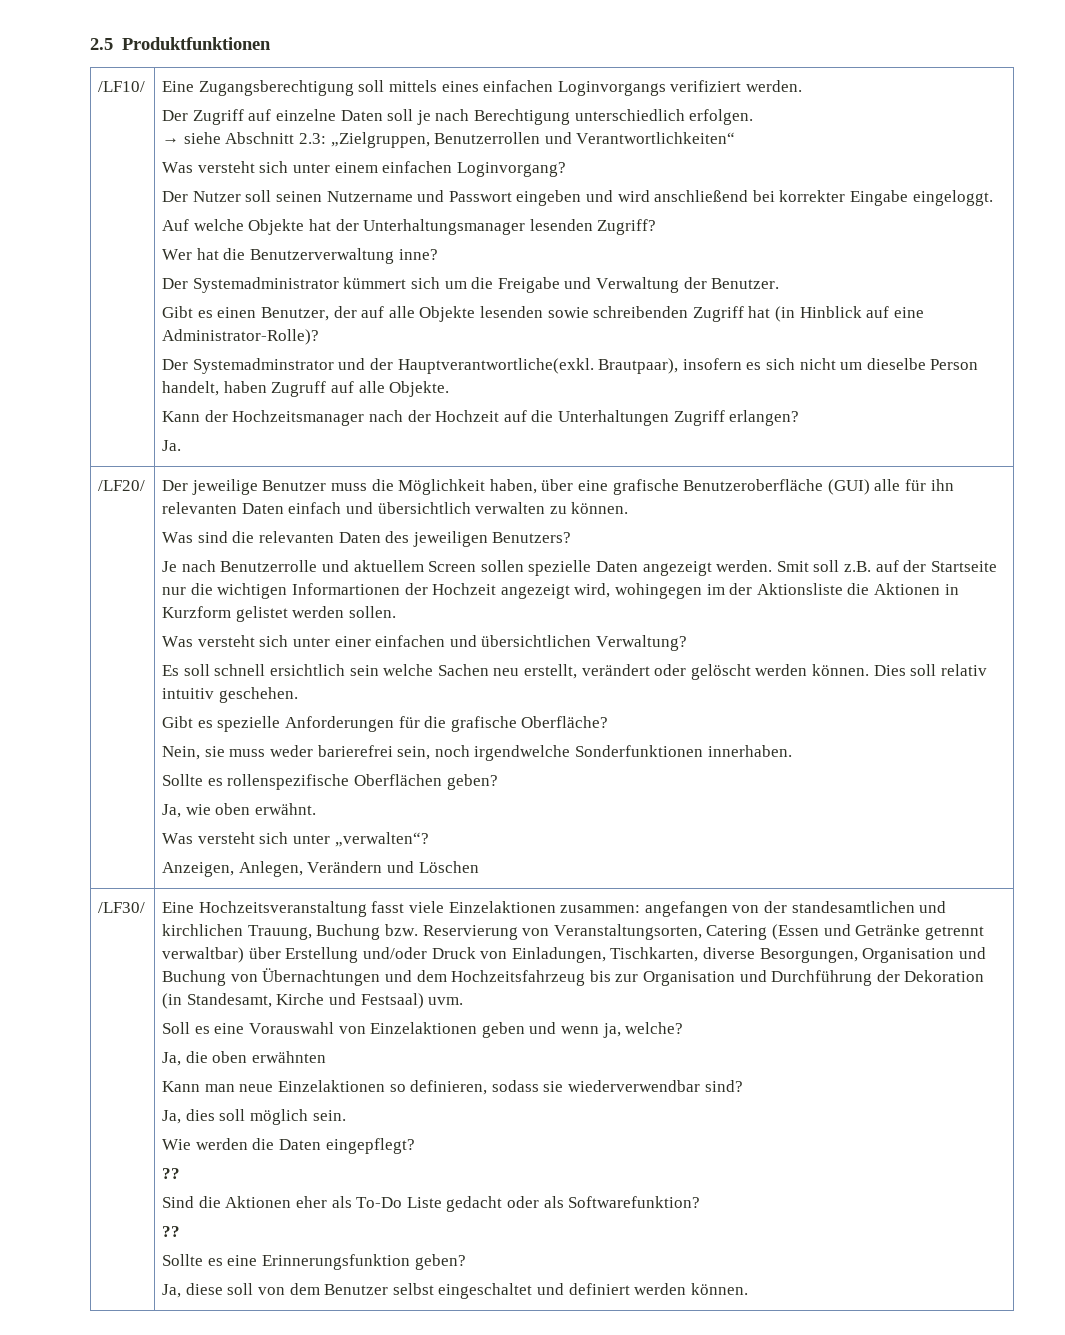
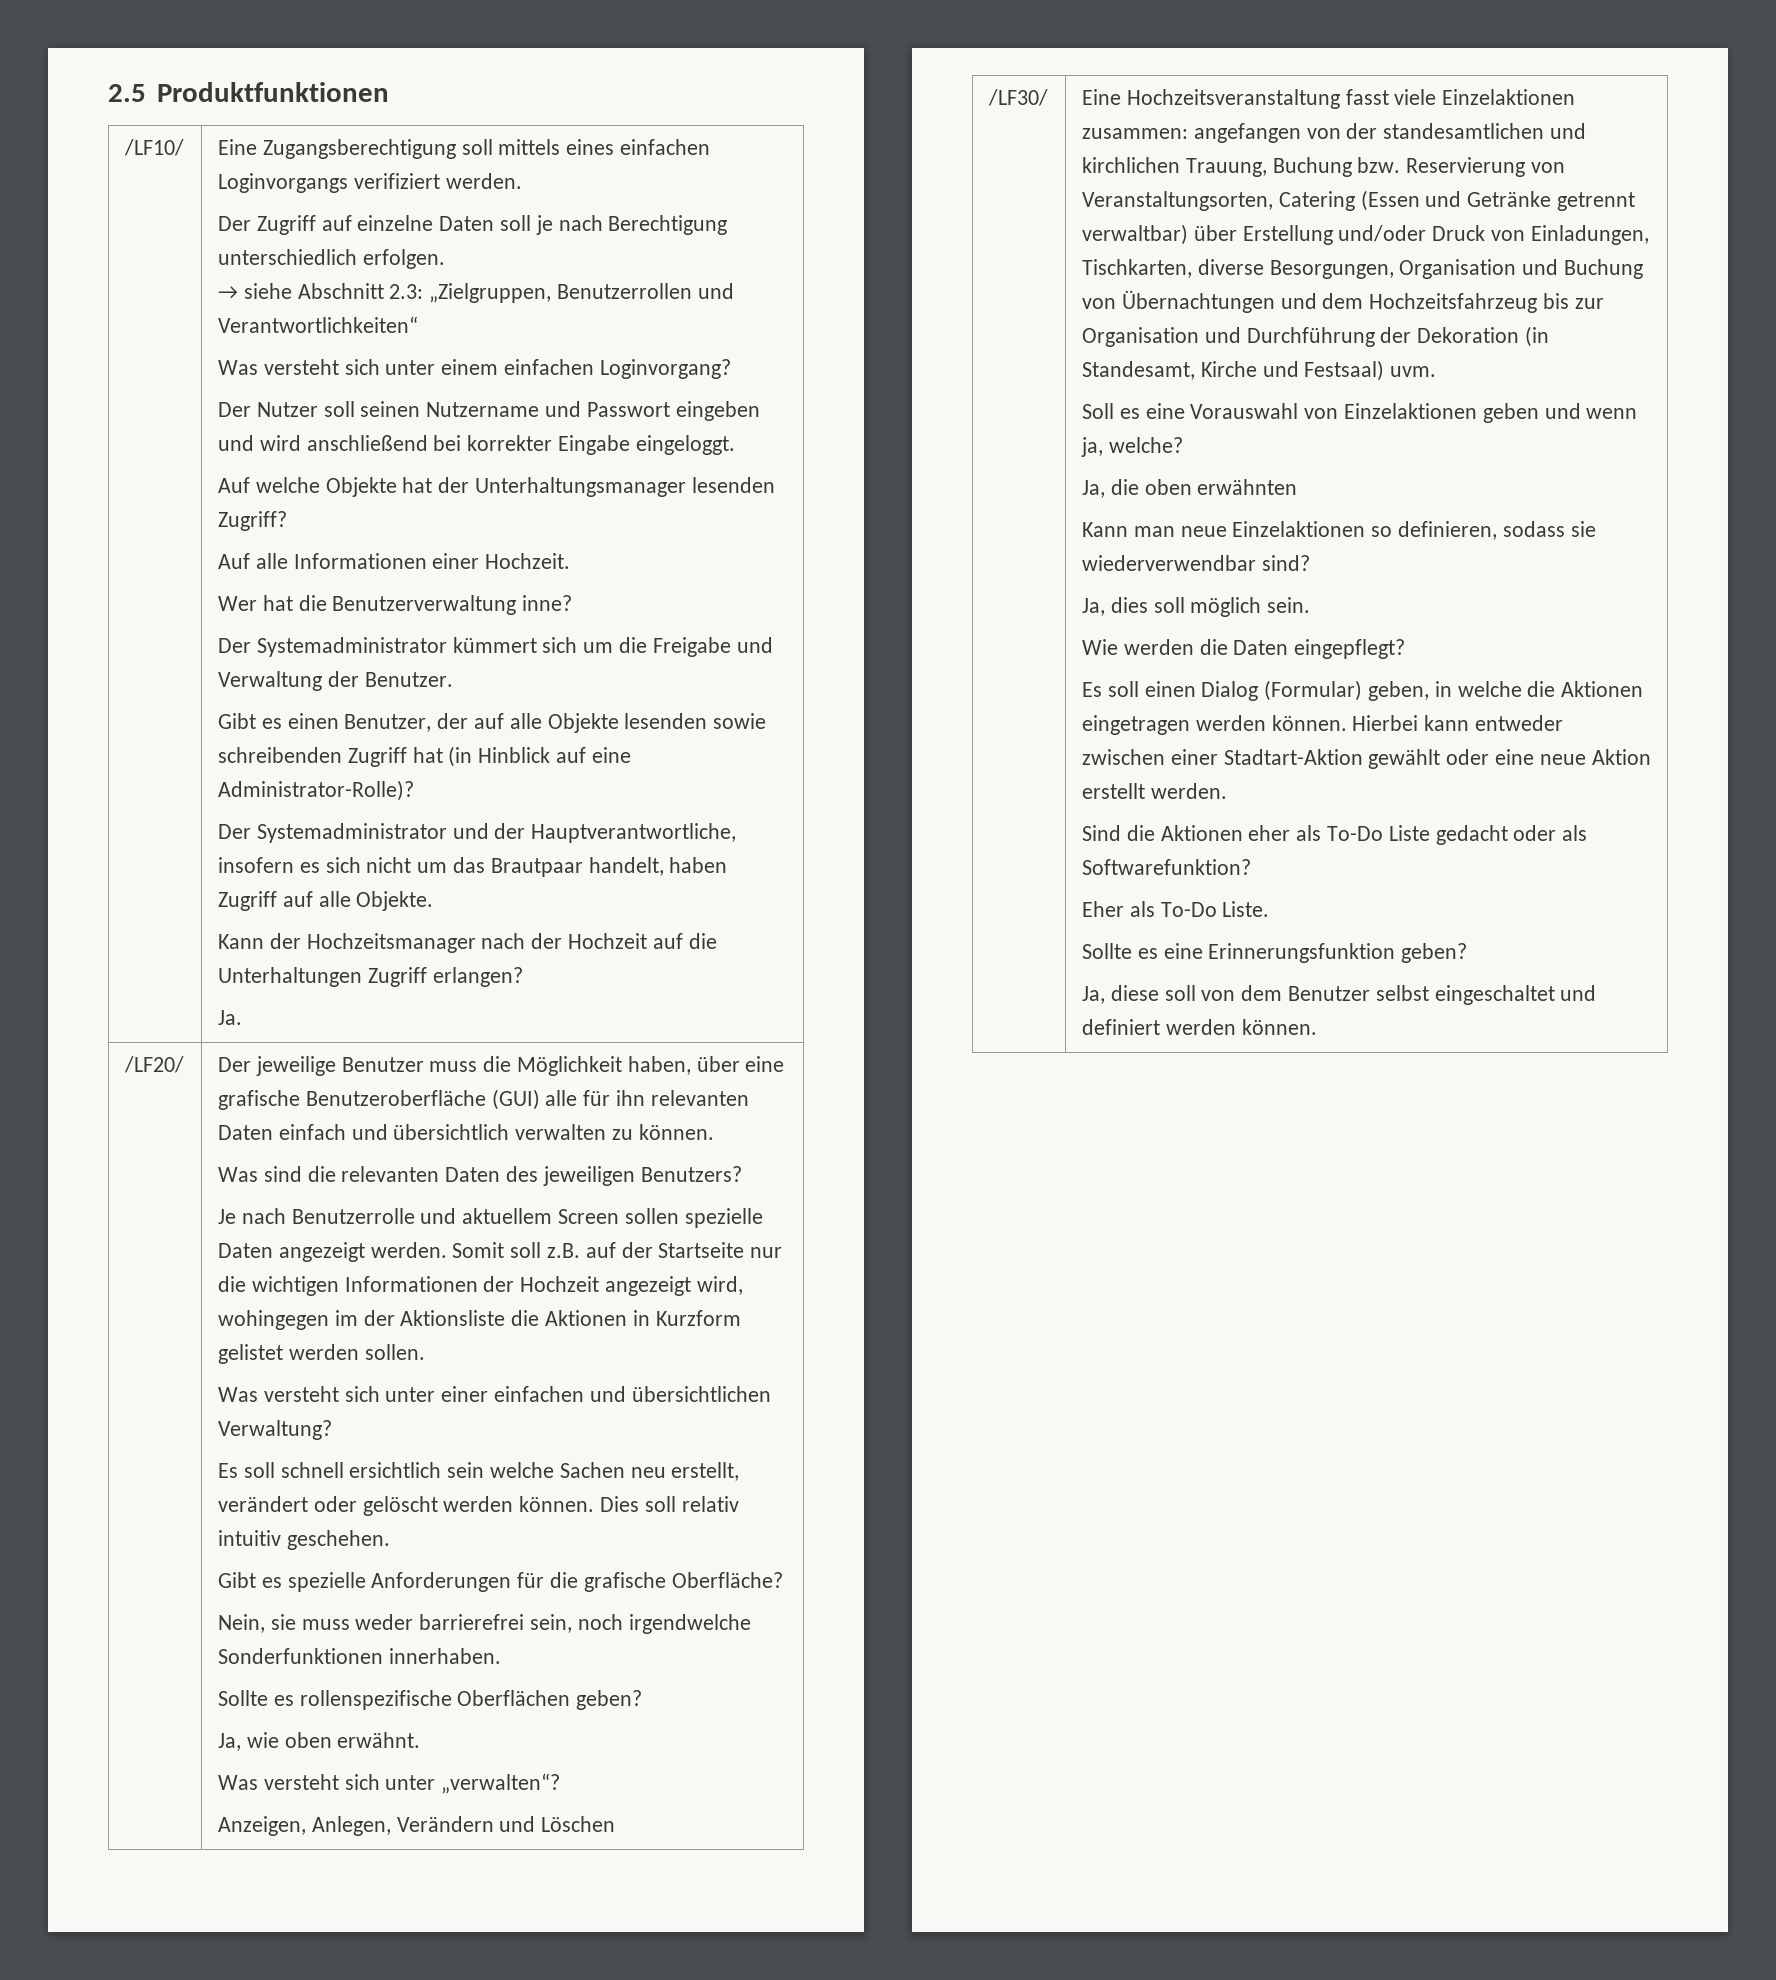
+ Auf alle Informationen einer Hochzeit.
- Der Systemadminstrator und der Hauptverantwortliche(exkl. Brautpaar), insofern es sich nicht um dieselbe Person handelt, haben Zugruff auf alle Objekte.
+ Der Systemadministrator und der Hauptverantwortliche, insofern es sich nicht um das Brautpaar handelt, haben Zugriff auf alle Objekte.
- Smit soll z.B. auf der Startseite nur die wichtigen Informartionen der Hochzeit angezeigt wird, wohingegen im der Aktionsliste die Aktionen in Kurzform gelistet werden sollen.
+ Somit soll z.B. auf der Startseite nur die wichtigen Informationen der Hochzeit angezeigt wird, wohingegen im der Aktionsliste die Aktionen in Kurzform gelistet werden sollen.
- Nein, sie muss weder barierefrei sein, noch irgendwelche Sonderfunktionen innerhaben.
+ Nein, sie muss weder barrierefrei sein, noch irgendwelche Sonderfunktionen innerhaben.
  Wie werden die Daten eingepflegt?
- ??
+ Es soll einen Dialog (Formular) geben, in welche die Aktionen eingetragen werden können. Hierbei kann entweder zwischen einer Stadtart-Aktion gewählt oder eine neue Aktion erstellt werden.
  Sind die Aktionen eher als To-Do Liste gedacht oder als Softwarefunktion?
- ??
+ Eher als To-Do Liste.

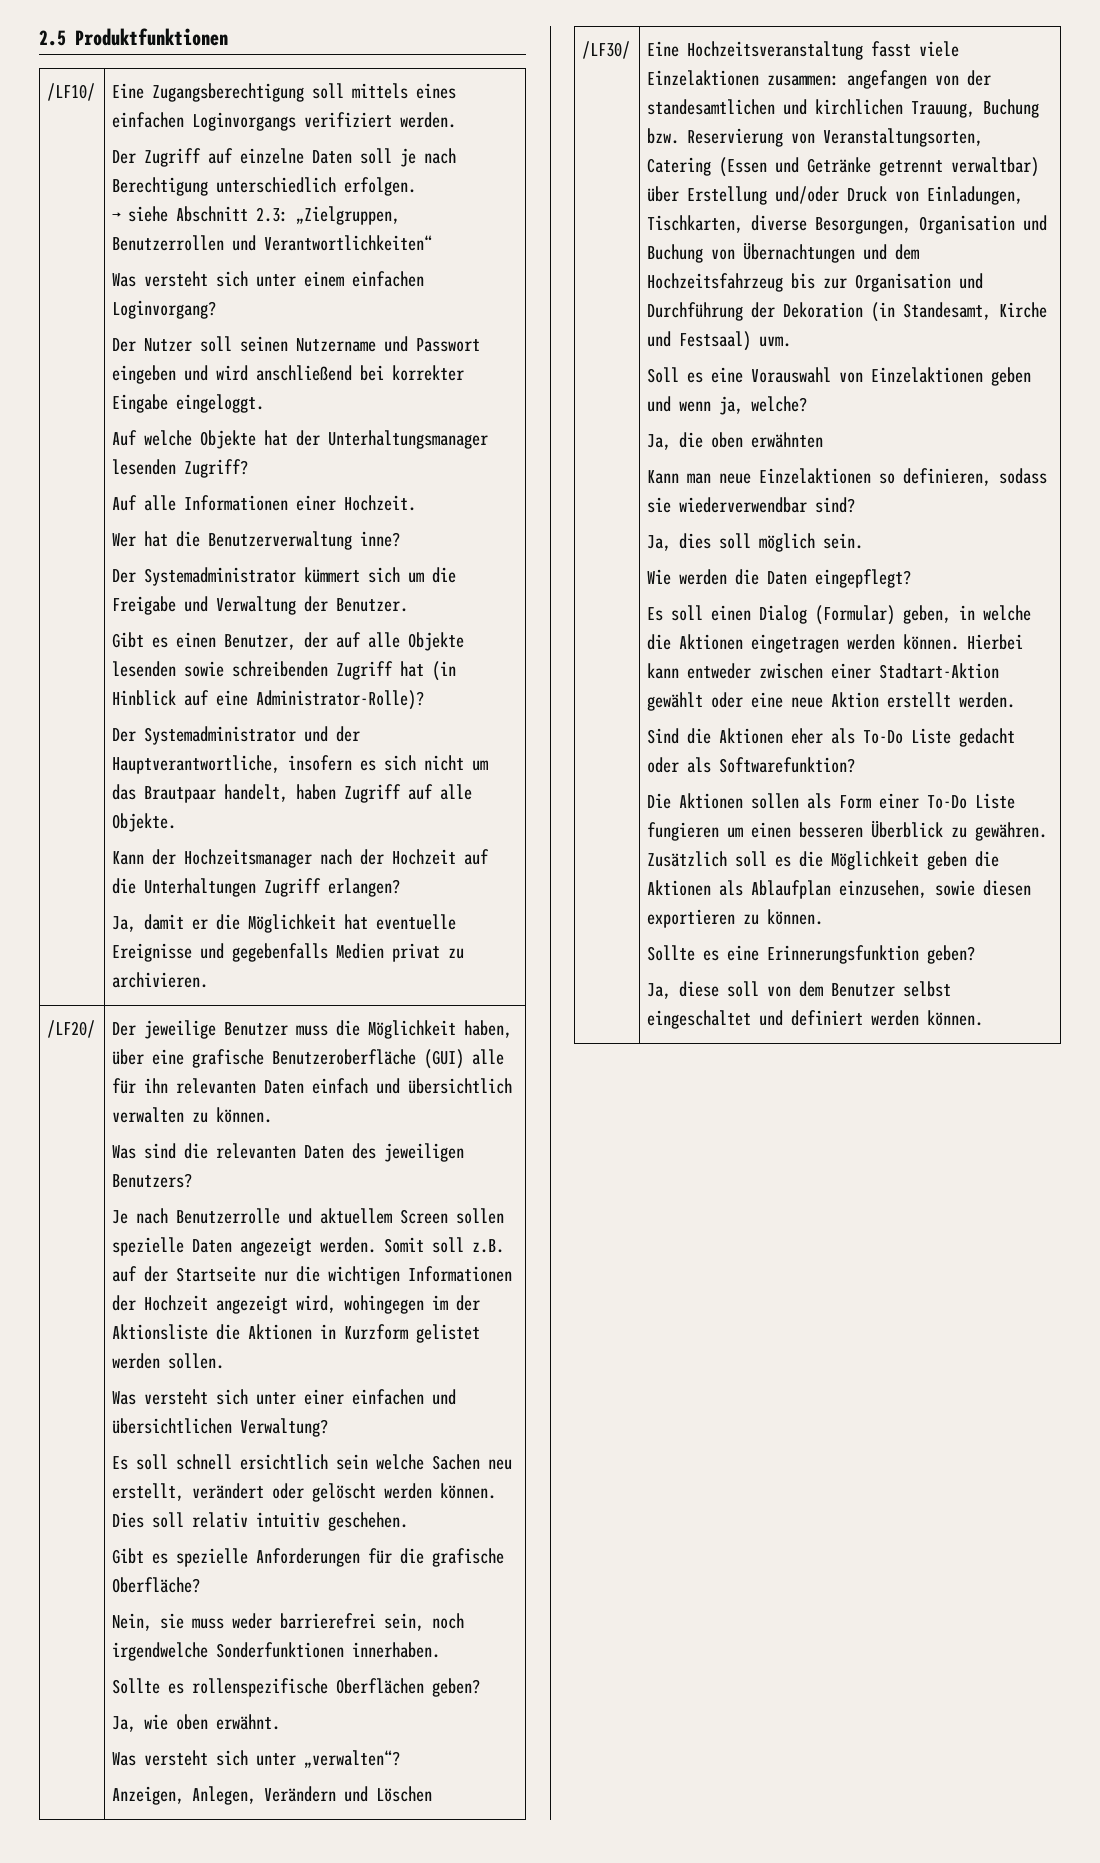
- Ja.
+ Ja, damit er die Möglichkeit hat eventuelle Ereignisse und gegebenfalls Medien privat zu archivieren.
- Eher als To-Do Liste.
+ Die Aktionen sollen als Form einer To-Do Liste fungieren um einen besseren Überblick zu gewähren. Zusätzlich soll es die Möglichkeit geben die Aktionen als Ablaufplan einzusehen, sowie diesen exportieren zu können.

